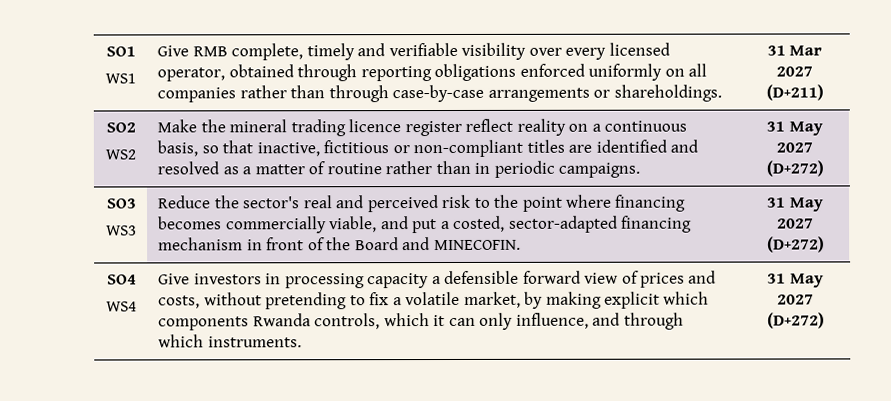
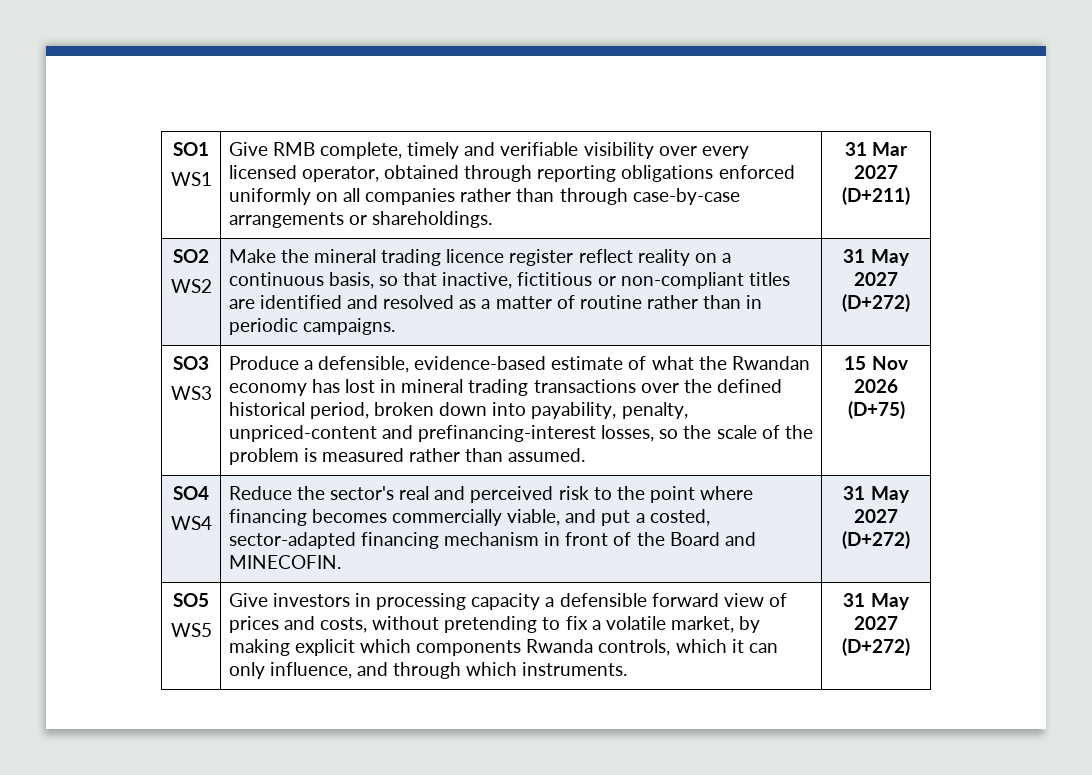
- Reduce the sector's real and perceived risk to the point where financing becomes commercially viable, and put a costed, sector-adapted financing mechanism in front of the Board and MINECOFIN. | 31 May 2027 (D+272)
+ Produce a defensible, evidence-based estimate of what the Rwandan economy has lost in mineral trading transactions over the defined historical period, broken down into payability, penalty, unpriced-content and prefinancing-interest losses, so the scale of the problem is measured rather than assumed. | 15 Nov 2026 (D+75)
+ SO4
+ WS4 | Reduce the sector's real and perceived risk to the point where financing becomes commercially viable, and put a costed, sector-adapted financing mechanism in front of the Board and MINECOFIN. | 31 May 2027 (D+272)
- SO4
- WS4
+ SO5
+ WS5

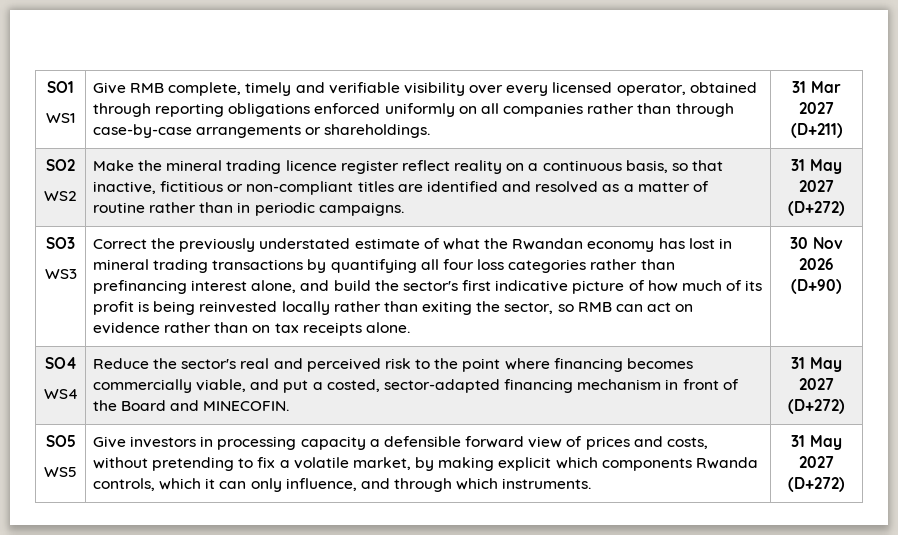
- Produce a defensible, evidence-based estimate of what the Rwandan economy has lost in mineral trading transactions over the defined historical period, broken down into payability, penalty, unpriced-content and prefinancing-interest losses, so the scale of the problem is measured rather than assumed. | 15 Nov 2026 (D+75)
+ Correct the previously understated estimate of what the Rwandan economy has lost in mineral trading transactions by quantifying all four loss categories rather than prefinancing interest alone, and build the sector's first indicative picture of how much of its profit is being reinvested locally rather than exiting the sector, so RMB can act on evidence rather than on tax receipts alone. | 30 Nov 2026 (D+90)

